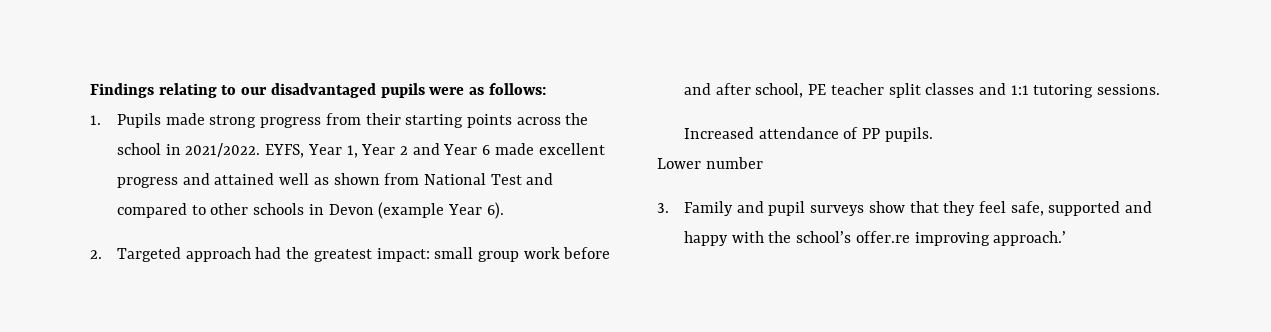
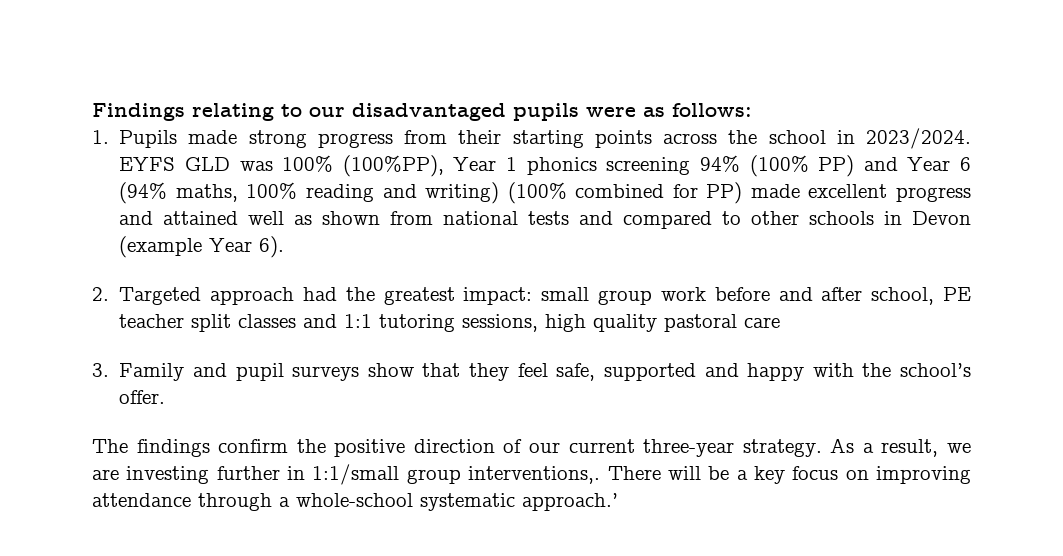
- 1. Pupils made strong progress from their starting points across the school in 2021/2022. EYFS, Year 1, Year 2 and Year 6 made excellent progress and attained well as shown from National Test and compared to other schools in Devon (example Year 6).
+ 1. Pupils made strong progress from their starting points across the school in 2023/2024. EYFS GLD was 100% (100%PP), Year 1 phonics screening 94% (100% PP) and Year 6 (94% maths, 100% reading and writing) (100% combined for PP) made excellent progress and attained well as shown from national tests and compared to other schools in Devon (example Year 6).
- 2. Targeted approach had the greatest impact: small group work before and after school, PE teacher split classes and 1:1 tutoring sessions.
- Increased attendance of PP pupils.
- Lower number
+ 2. Targeted approach had the greatest impact: small group work before and after school, PE teacher split classes and 1:1 tutoring sessions, high quality pastoral care
- 3. Family and pupil surveys show that they feel safe, supported and happy with the school’s offer.re improving approach.’
+ 3. Family and pupil surveys show that they feel safe, supported and happy with the school’s offer.
+ The findings confirm the positive direction of our current three-year strategy. As a result, we are investing further in 1:1/small group interventions,. There will be a key focus on improving attendance through a whole-school systematic approach.’

